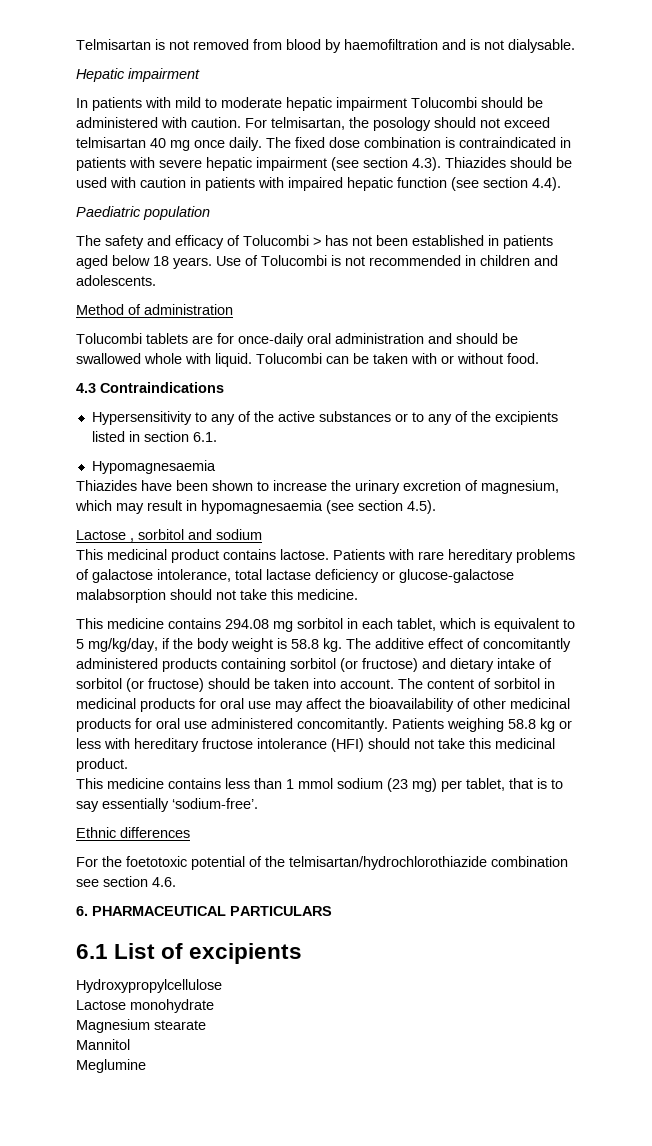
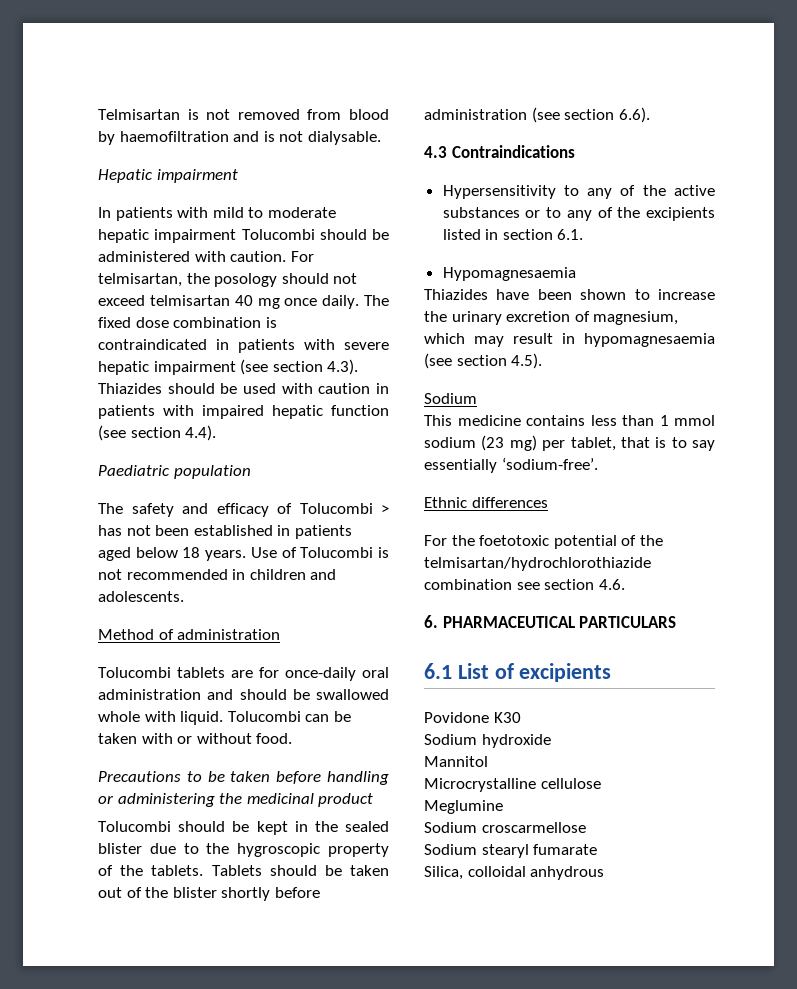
+ Precautions to be taken before handling or administering the medicinal product
+ Tolucombi should be kept in the sealed blister due to the hygroscopic property of the tablets. Tablets should be taken out of the blister shortly before administration (see section 6.6).
  Thiazides have been shown to increase the urinary excretion of magnesium, which may result in hypomagnesaemia (see section 4.5).
- Lactose , sorbitol and sodium
- This medicinal product contains lactose. Patients with rare hereditary problems of galactose intolerance, total lactase deficiency or glucose-galactose malabsorption should not take this medicine.
- This medicine contains 294.08 mg sorbitol in each tablet, which is equivalent to 5 mg/kg/day, if the body weight is 58.8 kg. The additive effect of concomitantly administered products containing sorbitol (or fructose) and dietary intake of sorbitol (or fructose) should be taken into account. The content of sorbitol in medicinal products for oral use may affect the bioavailability of other medicinal products for oral use administered concomitantly. Patients weighing 58.8 kg or less with hereditary fructose intolerance (HFI) should not take this medicinal product.
+ Sodium
- Hydroxypropylcellulose
- Lactose monohydrate
- Magnesium stearate
+ Povidone K30
+ Sodium hydroxide
+ Microcrystalline cellulose
+ Sodium croscarmellose
+ Sodium stearyl fumarate
+ Silica, colloidal anhydrous

